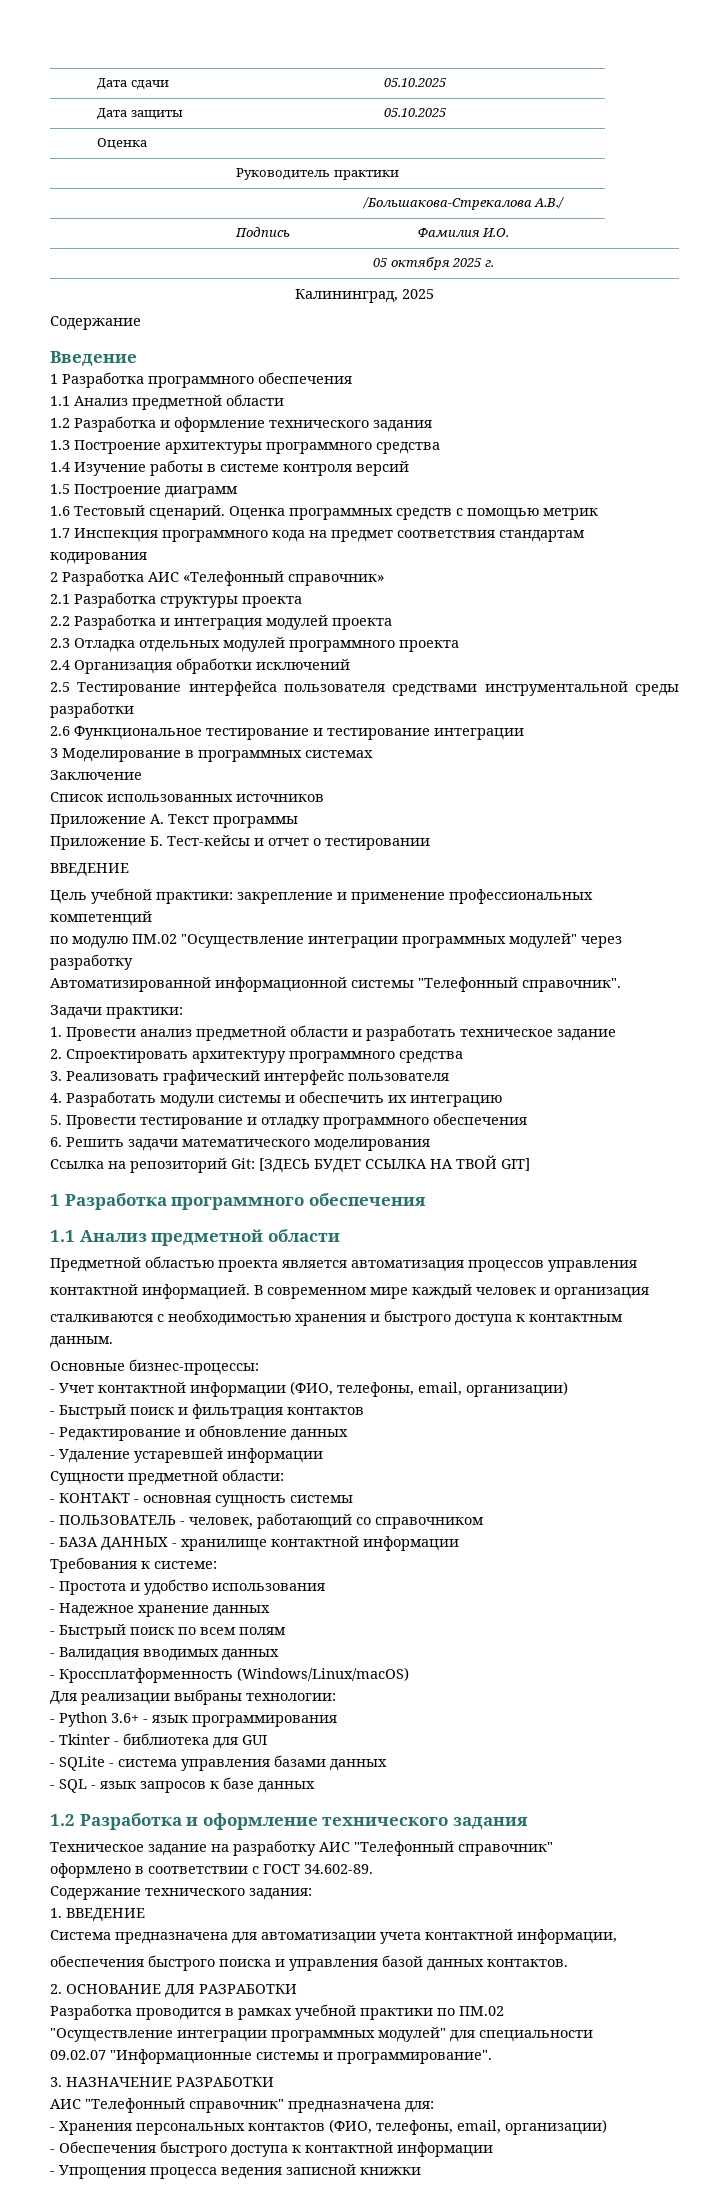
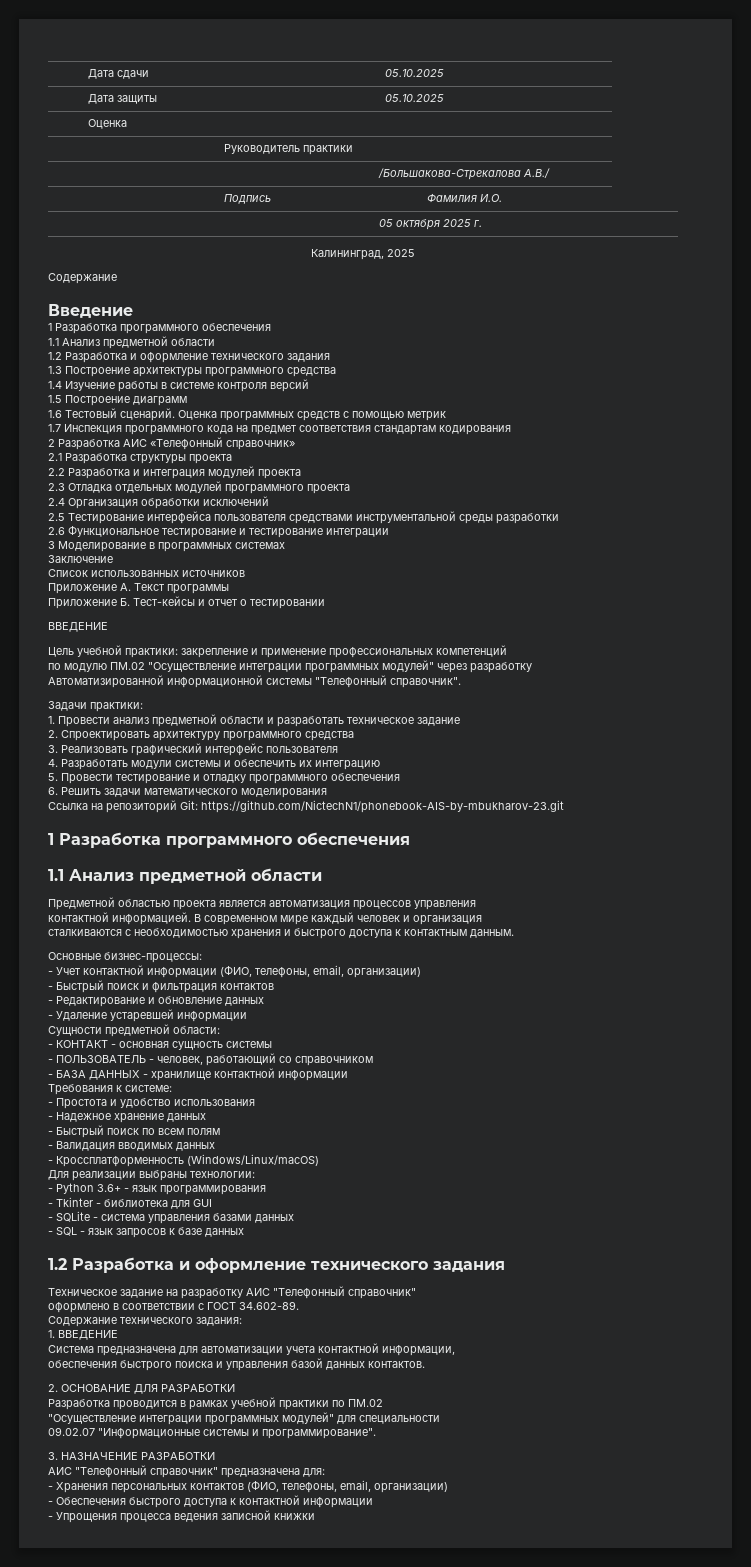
- Ссылка на репозиторий Git: [ЗДЕСЬ БУДЕТ ССЫЛКА НА ТВОЙ GIT]
+ Ссылка на репозиторий Git: https://github.com/NictechN1/phonebook-AIS-by-mbukharov-23.git

